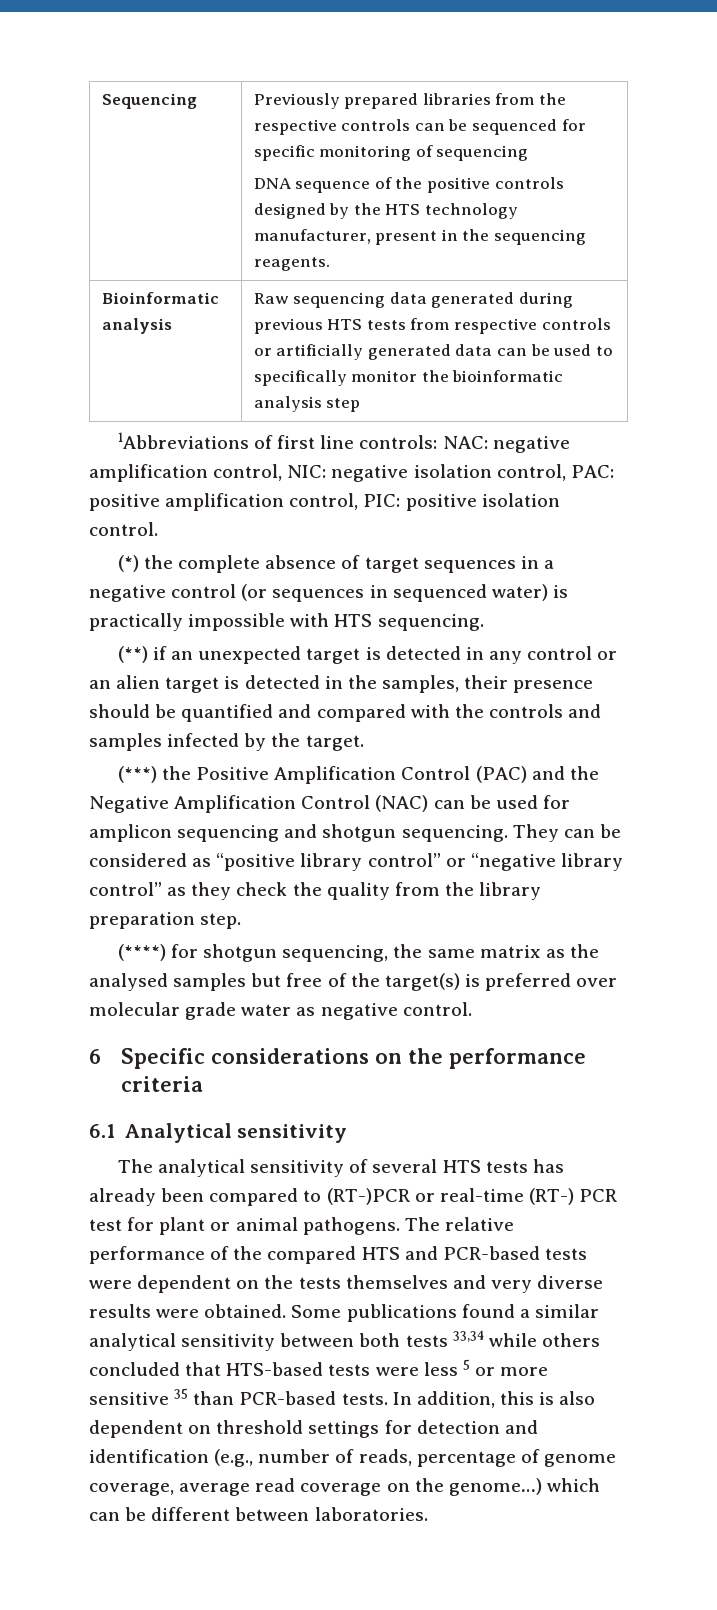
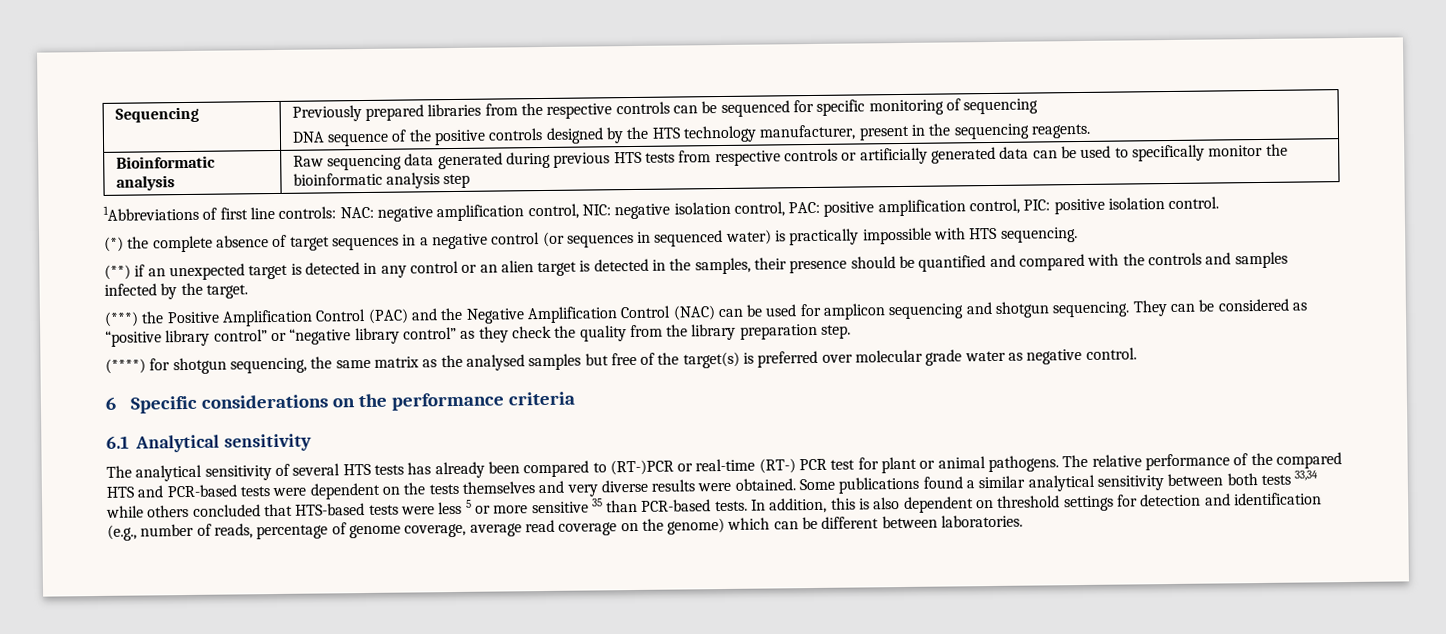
- In addition, this is also dependent on threshold settings for detection and identification (e.g., number of reads, percentage of genome coverage, average read coverage on the genome…) which can be different between laboratories.
+ In addition, this is also dependent on threshold settings for detection and identification (e.g., number of reads, percentage of genome coverage, average read coverage on the genome) which can be different between laboratories.

